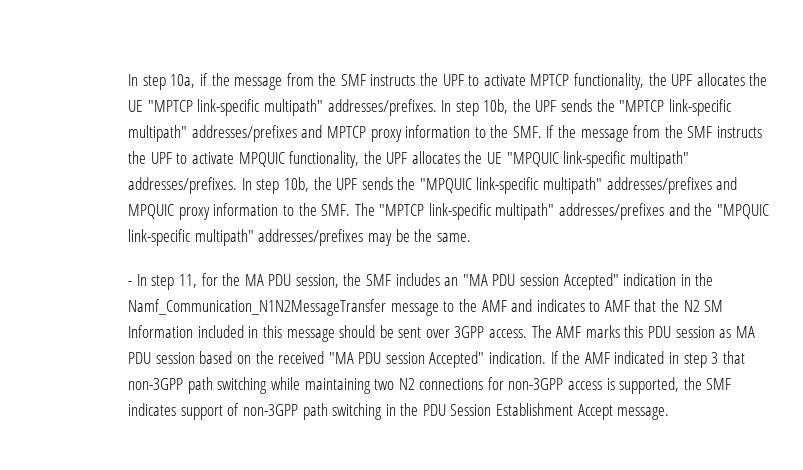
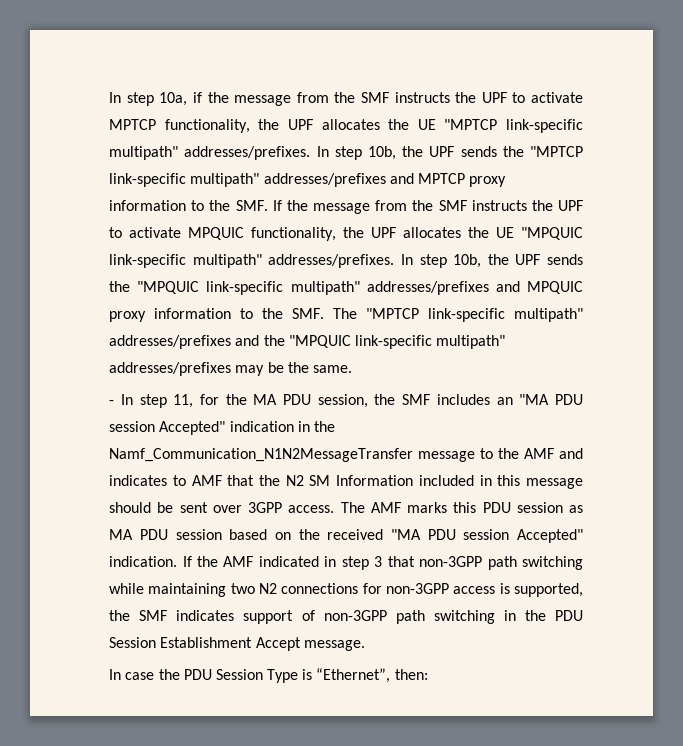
+ In case the PDU Session Type is “Ethernet”, then:

